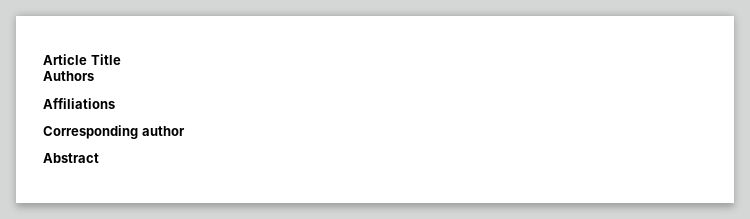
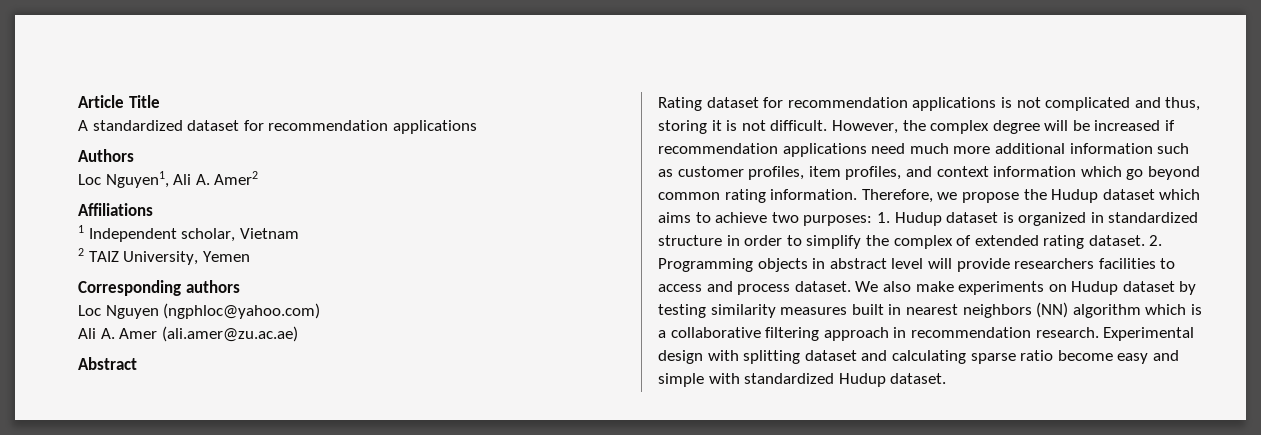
+ A standardized dataset for recommendation applications
  Authors
+ Loc Nguyen1, Ali A. Amer2
  Affiliations
- Corresponding author
+ 1 Independent scholar, Vietnam
+ 2 TAIZ University, Yemen
+ Corresponding authors
+ Loc Nguyen (ngphloc@yahoo.com)
+ Ali A. Amer (ali.amer@zu.ac.ae)
  Abstract
+ Rating dataset for recommendation applications is not complicated and thus, storing it is not difficult. However, the complex degree will be increased if recommendation applications need much more additional information such as customer profiles, item profiles, and context information which go beyond common rating information. Therefore, we propose the Hudup dataset which aims to achieve two purposes: 1. Hudup dataset is organized in standardized structure in order to simplify the complex of extended rating dataset. 2. Programming objects in abstract level will provide researchers facilities to access and process dataset. We also make experiments on Hudup dataset by testing similarity measures built in nearest neighbors (NN) algorithm which is a collaborative filtering approach in recommendation research. Experimental design with splitting dataset and calculating sparse ratio become easy and simple with standardized Hudup dataset.

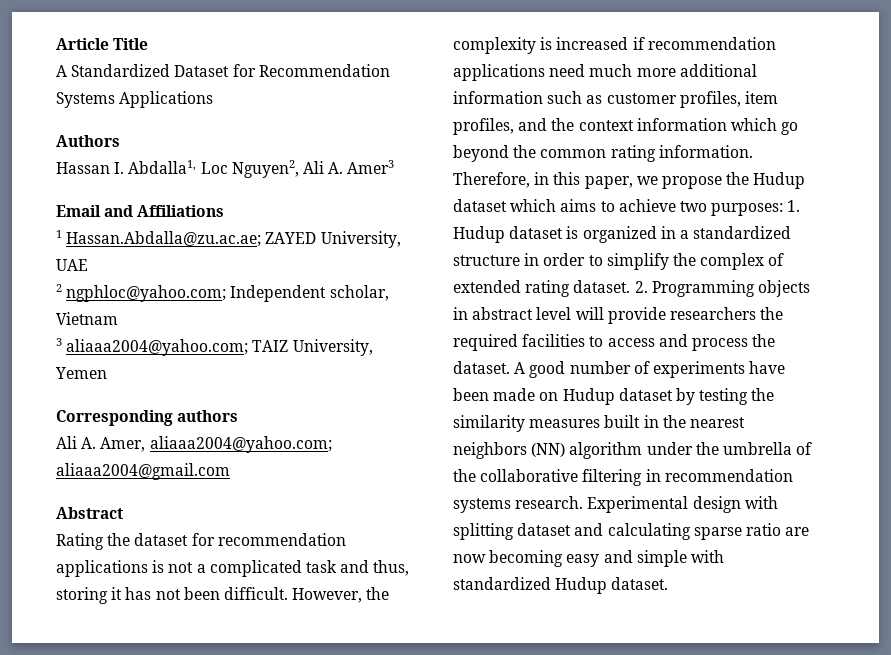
- A standardized dataset for recommendation applications
+ A Standardized Dataset for Recommendation Systems Applications
  Authors
- Loc Nguyen1, Ali A. Amer2
- Affiliations
- 1 Independent scholar, Vietnam
+ Hassan I. Abdalla1, Loc Nguyen2, Ali A. Amer3
+ Email and Affiliations
+ 1 Hassan.Abdalla@zu.ac.ae; ZAYED University, UAE
+ 2 ngphloc@yahoo.com; Independent scholar, Vietnam
- 2 TAIZ University, Yemen
+ 3 aliaaa2004@yahoo.com; TAIZ University, Yemen
- Loc Nguyen (ngphloc@yahoo.com)
- Ali A. Amer (ali.amer@zu.ac.ae)
+ Ali A. Amer, aliaaa2004@yahoo.com; aliaaa2004@gmail.com
- Rating dataset for recommendation applications is not complicated and thus, storing it is not difficult. However, the complex degree will be increased if recommendation applications need much more additional information such as customer profiles, item profiles, and context information which go beyond common rating information.
+ Rating the dataset for recommendation applications is not a complicated task and thus, storing it has not been difficult. However, the complexity is increased if recommendation applications need much more additional information such as customer profiles, item profiles, and the context information which go beyond the common rating information.
- Therefore, we propose the Hudup dataset which aims to achieve two purposes: 1. Hudup dataset is organized in standardized structure in order to simplify the complex of extended rating dataset.
+ Therefore, in this paper, we propose the Hudup dataset which aims to achieve two purposes: 1. Hudup dataset is organized in a standardized structure in order to simplify the complex of extended rating dataset.
- 2. Programming objects in abstract level will provide researchers facilities to access and process dataset. We also make experiments on Hudup dataset by testing similarity measures built in nearest neighbors (NN) algorithm which is a collaborative filtering approach in recommendation research.
+ 2. Programming objects in abstract level will provide researchers the required facilities to access and process the dataset. A good number of experiments have been made on Hudup dataset by testing the similarity measures built in the nearest neighbors (NN) algorithm under the umbrella of the collaborative filtering in recommendation systems research.
- Experimental design with splitting dataset and calculating sparse ratio become easy and simple with standardized Hudup dataset.
+ Experimental design with splitting dataset and calculating sparse ratio are now becoming easy and simple with standardized Hudup dataset.

